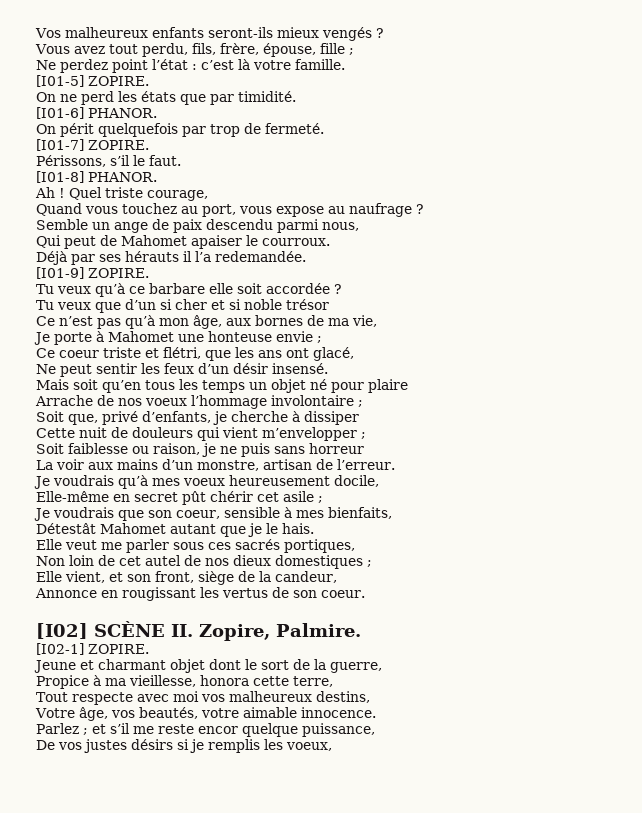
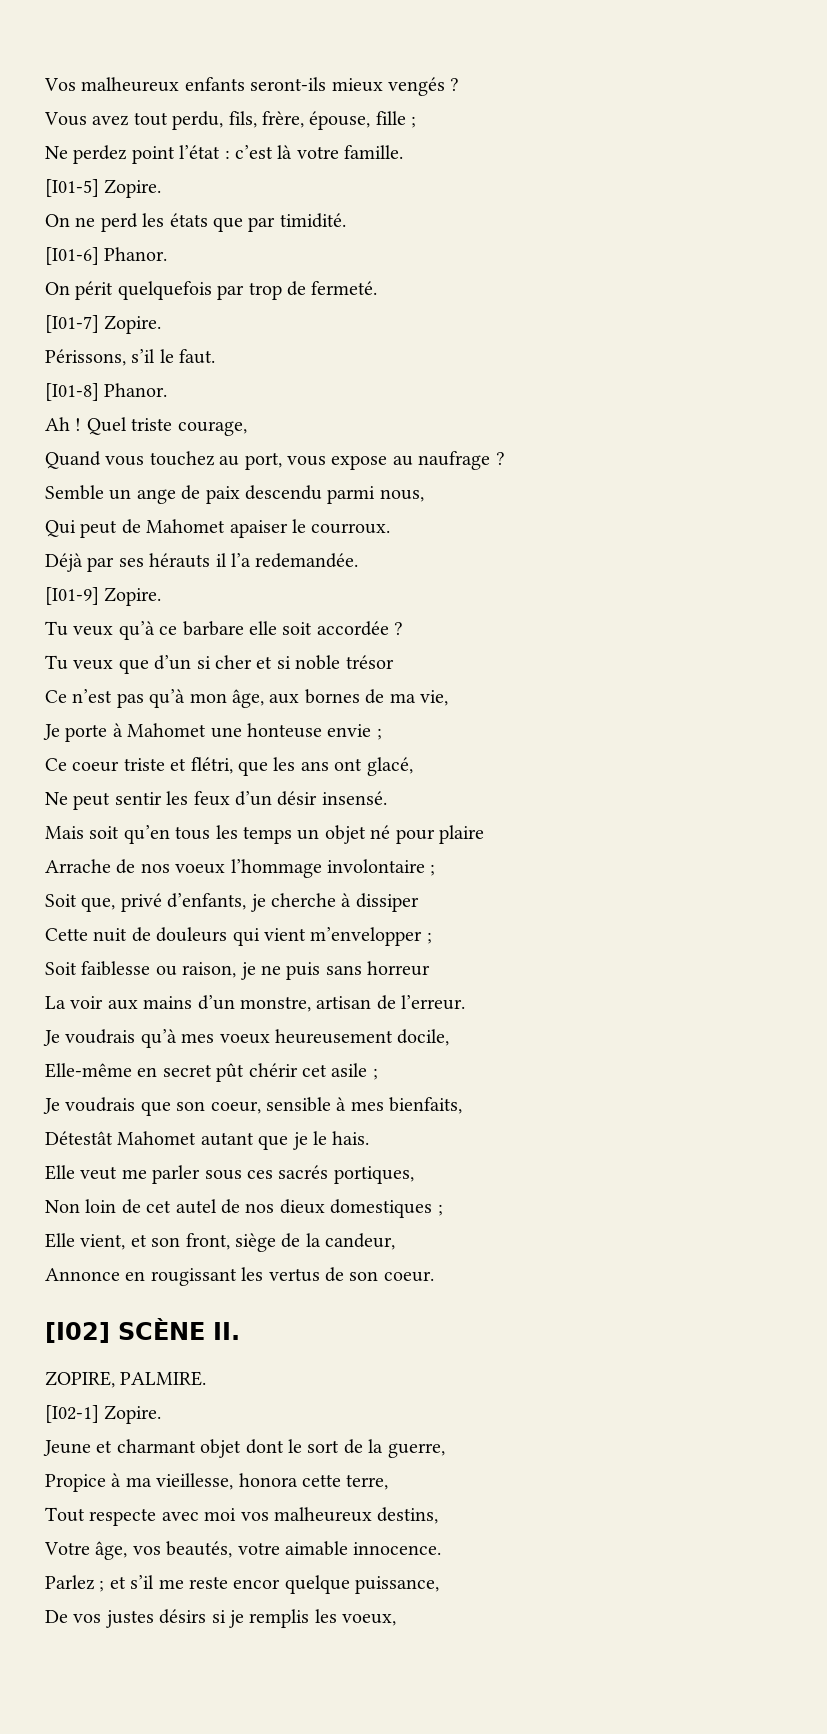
- [I01-5] ZOPIRE.
+ [I01-5] Zopire.
- [I01-6] PHANOR.
+ [I01-6] Phanor.
- [I01-7] ZOPIRE.
+ [I01-7] Zopire.
- [I01-8] PHANOR.
+ [I01-8] Phanor.
- [I01-9] ZOPIRE.
+ [I01-9] Zopire.
- [I02] SCÈNE II. Zopire, Palmire.
+ [I02] SCÈNE II.
+ ZOPIRE, PALMIRE.
- [I02-1] ZOPIRE.
+ [I02-1] Zopire.

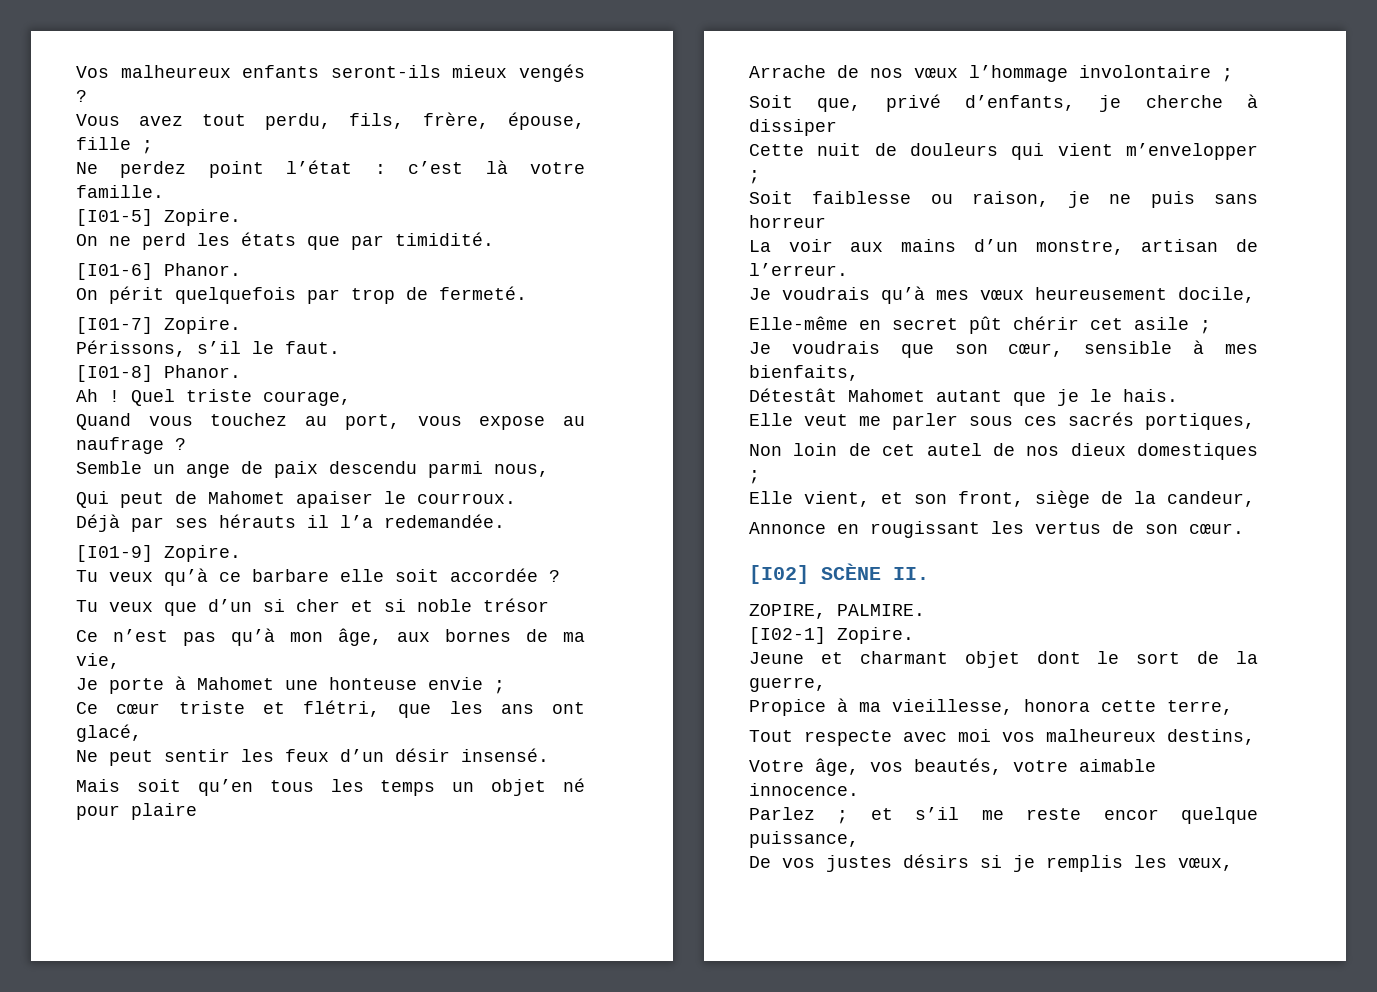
- Ce coeur triste et flétri, que les ans ont glacé,
+ Ce cœur triste et flétri, que les ans ont glacé,
- Arrache de nos voeux l’hommage involontaire ;
+ Arrache de nos vœux l’hommage involontaire ;
- Je voudrais qu’à mes voeux heureusement docile,
+ Je voudrais qu’à mes vœux heureusement docile,
- Je voudrais que son coeur, sensible à mes bienfaits,
+ Je voudrais que son cœur, sensible à mes bienfaits,
- Annonce en rougissant les vertus de son coeur.
+ Annonce en rougissant les vertus de son cœur.
- De vos justes désirs si je remplis les voeux,
+ De vos justes désirs si je remplis les vœux,

